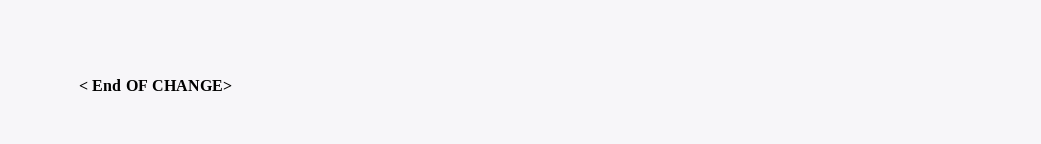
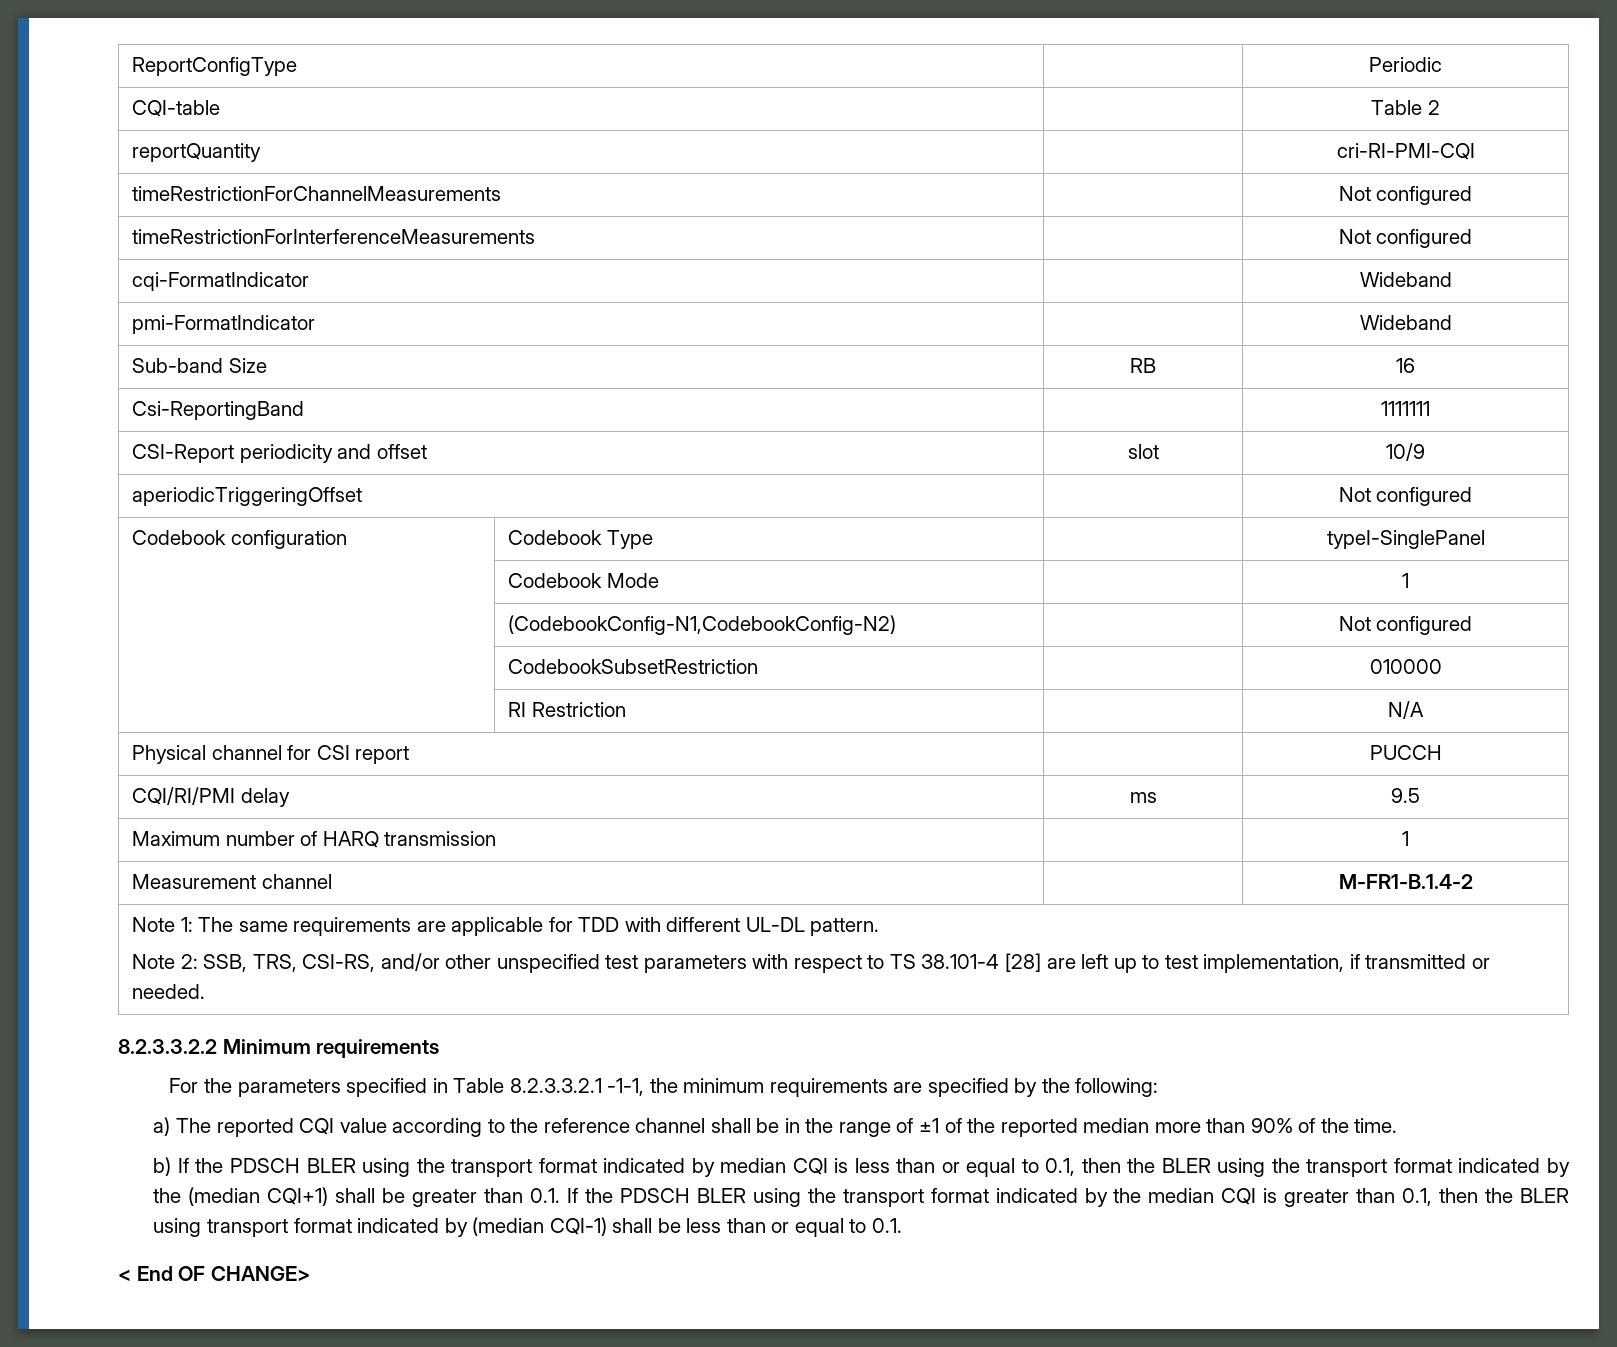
+ ReportConfigType | | Periodic
+ CQI-table | | Table 2
+ reportQuantity | | cri-RI-PMI-CQI
+ timeRestrictionForChannelMeasurements | | Not configured
+ timeRestrictionForInterferenceMeasurements | | Not configured
+ cqi-FormatIndicator | | Wideband
+ pmi-FormatIndicator | | Wideband
+ Sub-band Size | RB | 16
+ Csi-ReportingBand | | 1111111
+ CSI-Report periodicity and offset | slot | 10/9
+ aperiodicTriggeringOffset | | Not configured
+ Codebook configuration | Codebook Type | | typeI-SinglePanel
+ | Codebook Mode | | 1
+ | (CodebookConfig-N1,CodebookConfig-N2) | | Not configured
+ | CodebookSubsetRestriction | | 010000
+ | RI Restriction | | N/A
+ Physical channel for CSI report | | PUCCH
+ CQI/RI/PMI delay | ms | 9.5
+ Maximum number of HARQ transmission | | 1
+ Measurement channel | | M-FR1-B.1.4-2
+ Note 1: The same requirements are applicable for TDD with different UL-DL pattern.
+ Note 2: SSB, TRS, CSI-RS, and/or other unspecified test parameters with respect to TS 38.101-4 [28] are left up to test implementation, if transmitted or needed.
+ 8.2.3.3.2.2 Minimum requirements
+ For the parameters specified in Table 8.2.3.3.2.1 -1-1, the minimum requirements are specified by the following:
+ a) The reported CQI value according to the reference channel shall be in the range of ±1 of the reported median more than 90% of the time.
+ b) If the PDSCH BLER using the transport format indicated by median CQI is less than or equal to 0.1, then the BLER using the transport format indicated by the (median CQI+1) shall be greater than 0.1. If the PDSCH BLER using the transport format indicated by the median CQI is greater than 0.1, then the BLER using transport format indicated by (median CQI-1) shall be less than or equal to 0.1.

